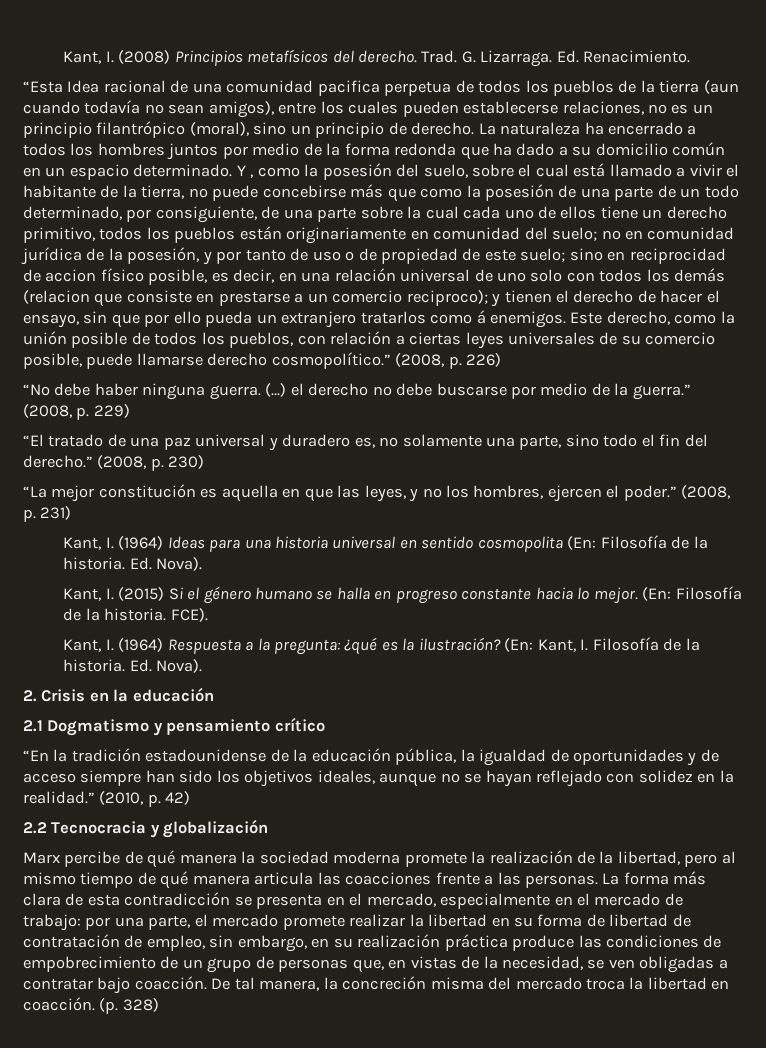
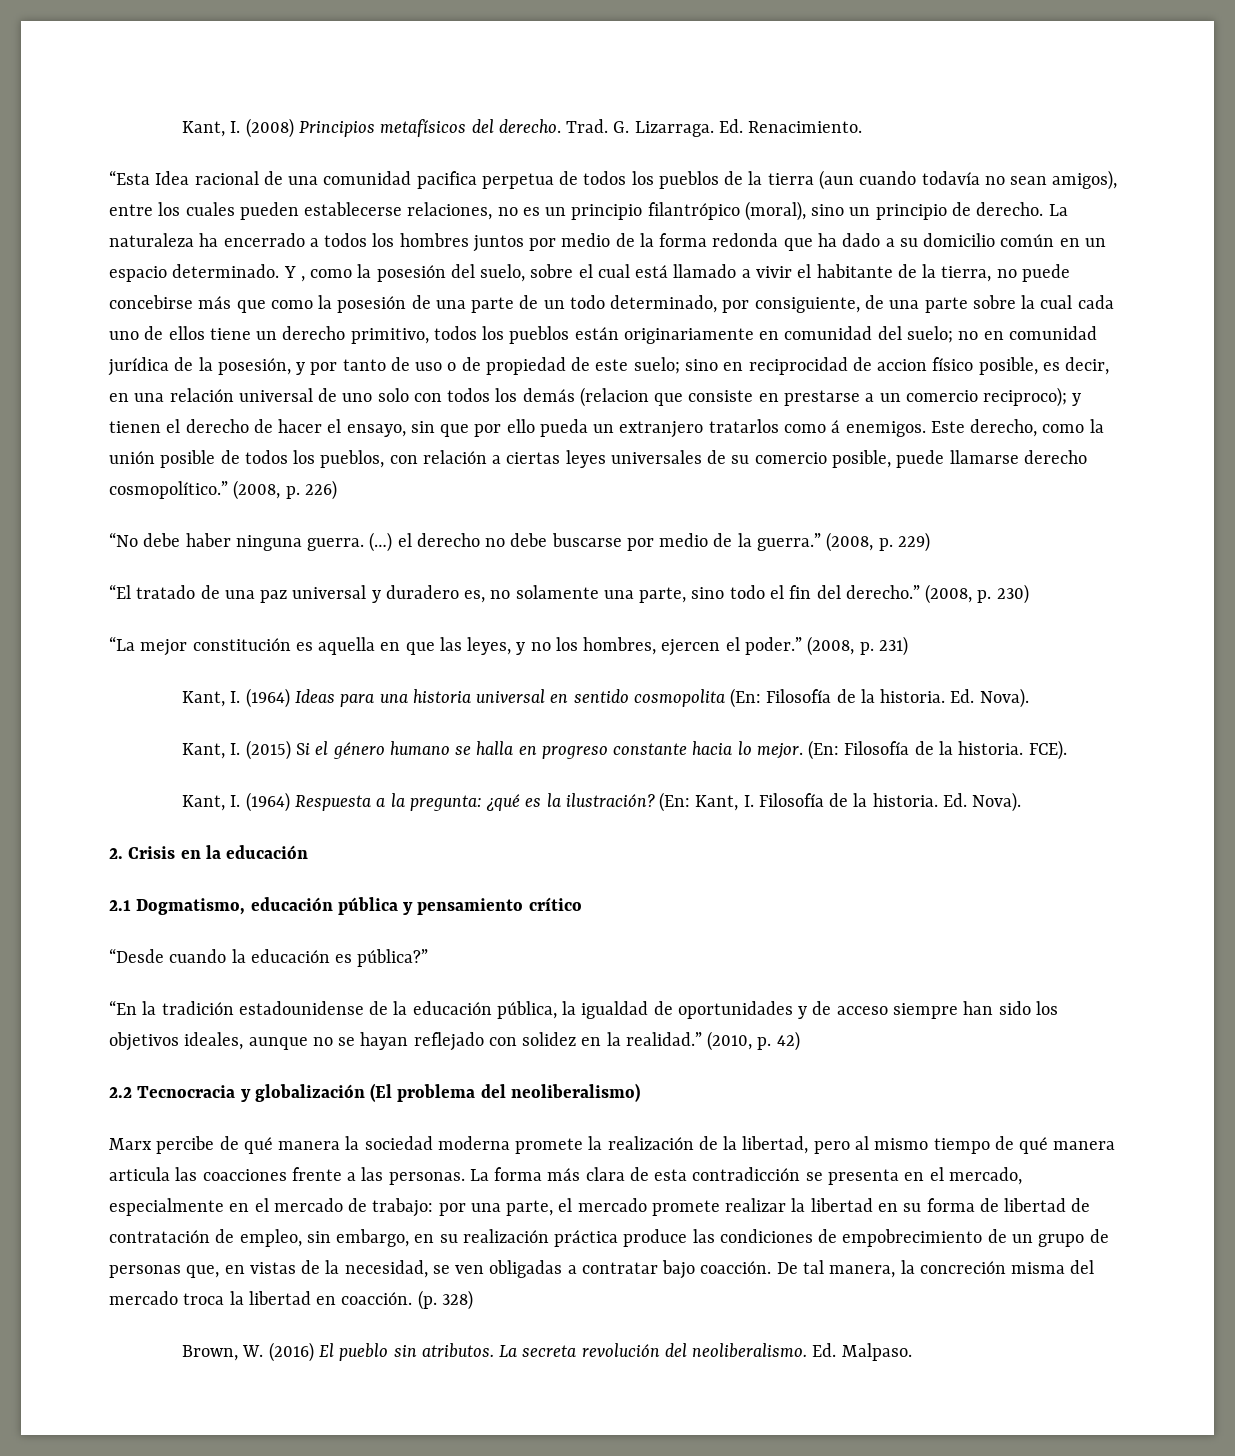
- 2.1 Dogmatismo y pensamiento crítico
+ 2.1 Dogmatismo, educación pública y pensamiento crítico
+ “Desde cuando la educación es pública?”
- 2.2 Tecnocracia y globalización
+ 2.2 Tecnocracia y globalización (El problema del neoliberalismo)
+ Brown, W. (2016) El pueblo sin atributos. La secreta revolución del neoliberalismo. Ed. Malpaso.

